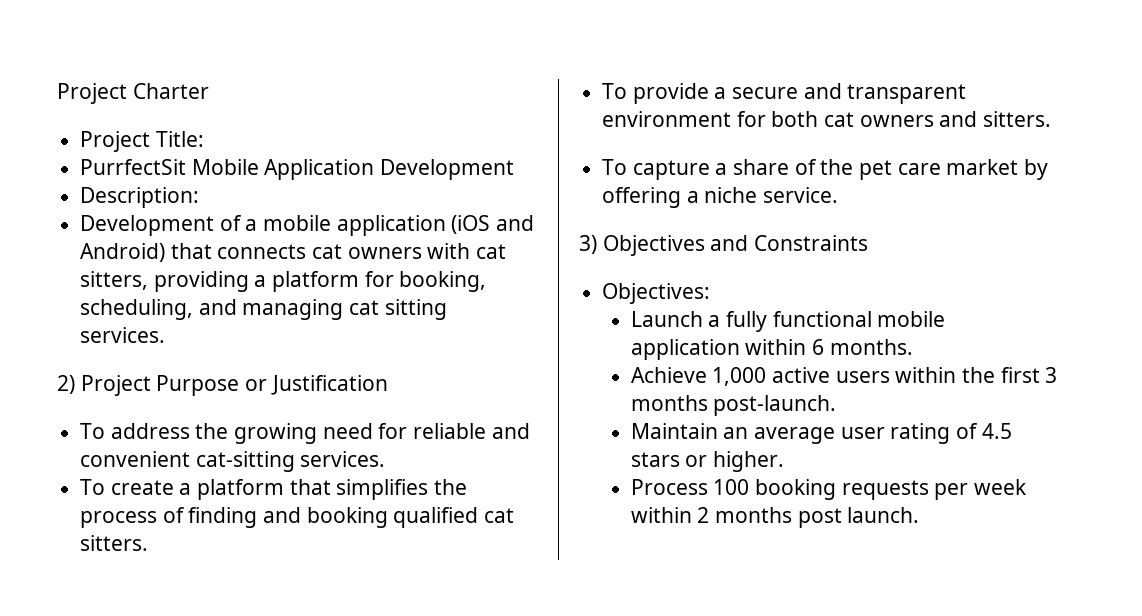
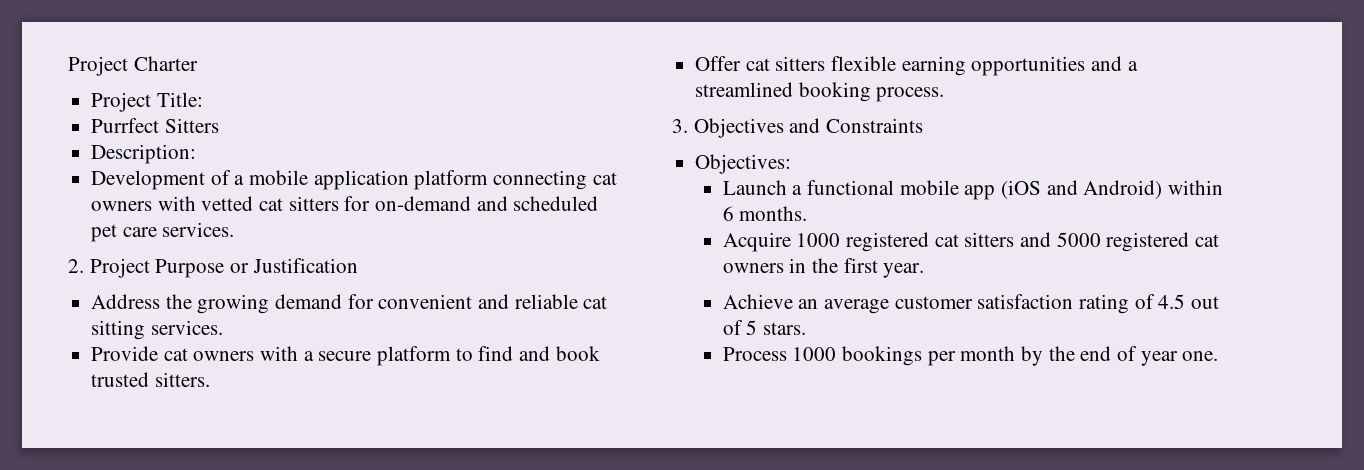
- PurrfectSit Mobile Application Development
+ Purrfect Sitters
- Development of a mobile application (iOS and Android) that connects cat owners with cat sitters, providing a platform for booking, scheduling, and managing cat sitting services.
- 2) Project Purpose or Justification
+ Development of a mobile application platform connecting cat owners with vetted cat sitters for on-demand and scheduled pet care services.
+ 2. Project Purpose or Justification
- To address the growing need for reliable and convenient cat-sitting services.
- To create a platform that simplifies the process of finding and booking qualified cat sitters.
- To provide a secure and transparent environment for both cat owners and sitters.
- To capture a share of the pet care market by offering a niche service.
- 3) Objectives and Constraints
+ Address the growing demand for convenient and reliable cat sitting services.
+ Provide cat owners with a secure platform to find and book trusted sitters.
+ Offer cat sitters flexible earning opportunities and a streamlined booking process.
+ 3. Objectives and Constraints
- Launch a fully functional mobile application within 6 months.
+ Launch a functional mobile app (iOS and Android) within 6 months.
- Achieve 1,000 active users within the first 3 months post-launch.
- Maintain an average user rating of 4.5 stars or higher.
- Process 100 booking requests per week within 2 months post launch.
+ Acquire 1000 registered cat sitters and 5000 registered cat owners in the first year.
+ Achieve an average customer satisfaction rating of 4.5 out of 5 stars.
+ Process 1000 bookings per month by the end of year one.

